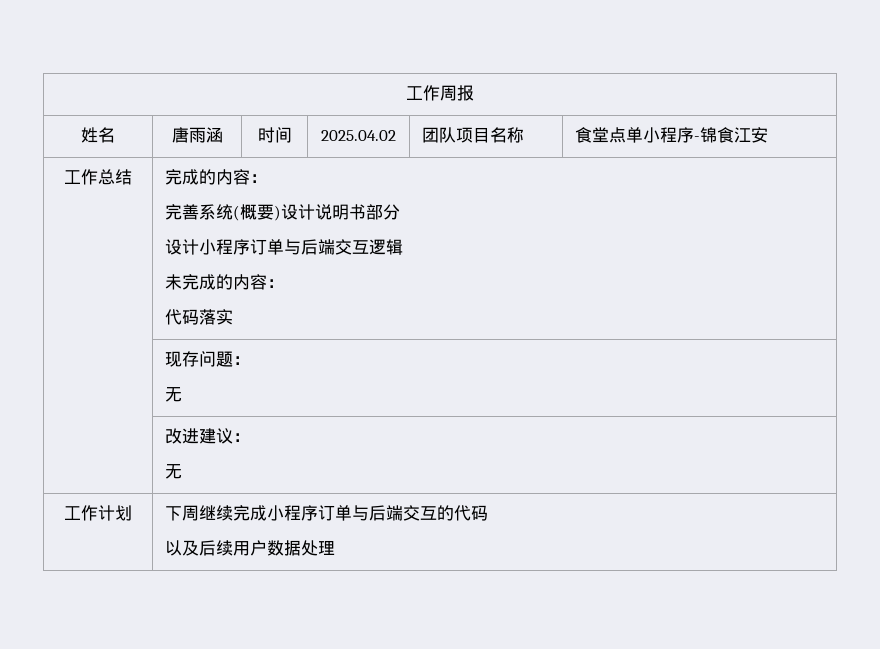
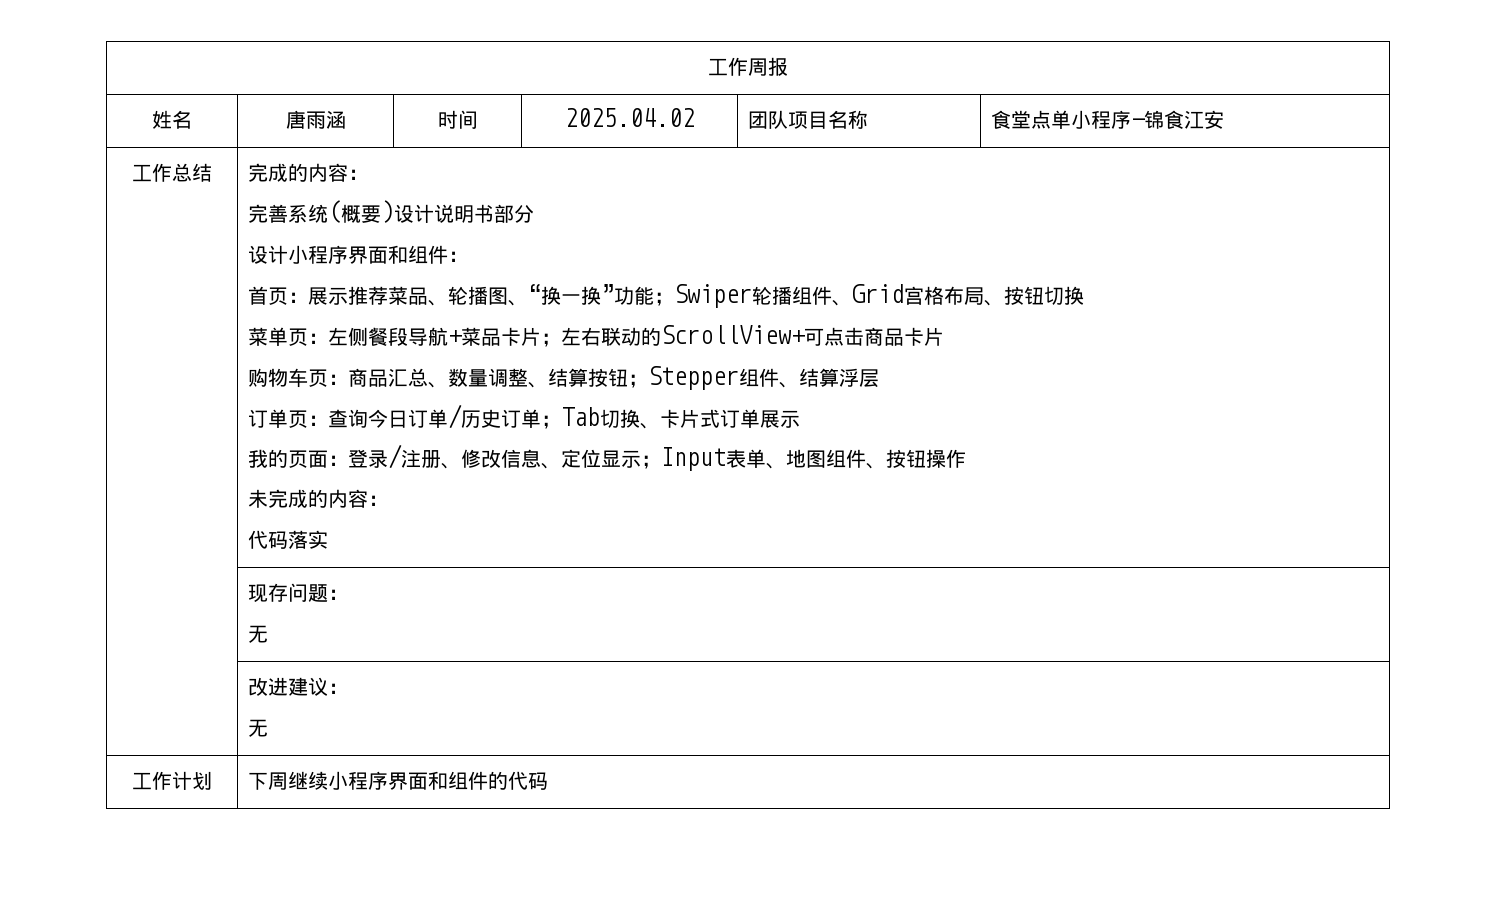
- 设计小程序订单与后端交互逻辑
+ 设计小程序界面和组件：
+ 首页：展示推荐菜品、轮播图、“换一换”功能；Swiper轮播组件、Grid宫格布局、按钮切换
+ 菜单页：左侧餐段导航+菜品卡片；左右联动的ScrollView+可点击商品卡片
+ 购物车页：商品汇总、数量调整、结算按钮；Stepper组件、结算浮层
+ 订单页：查询今日订单/历史订单；Tab切换、卡片式订单展示
+ 我的页面：登录/注册、修改信息、定位显示；Input表单、地图组件、按钮操作
- 工作计划 | 下周继续完成小程序订单与后端交互的代码
- 以及后续用户数据处理
+ 工作计划 | 下周继续小程序界面和组件的代码

